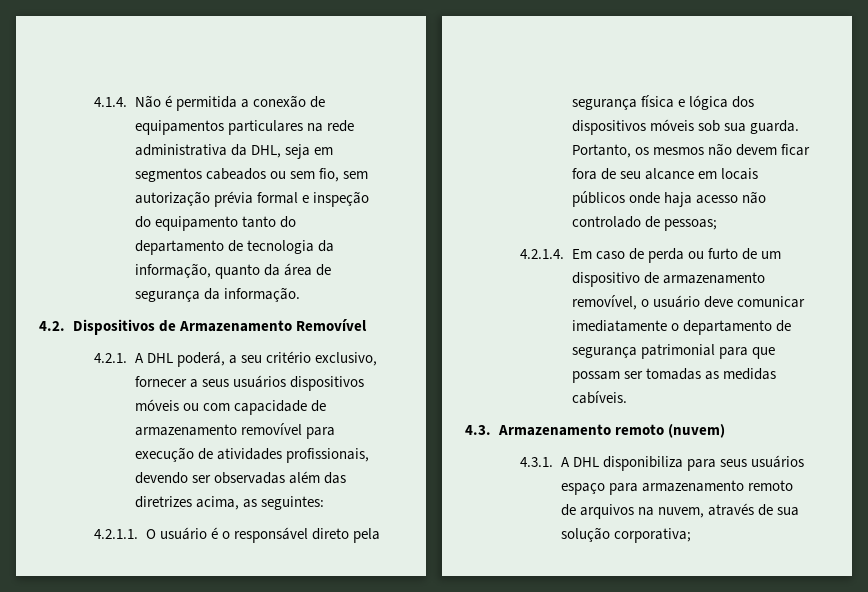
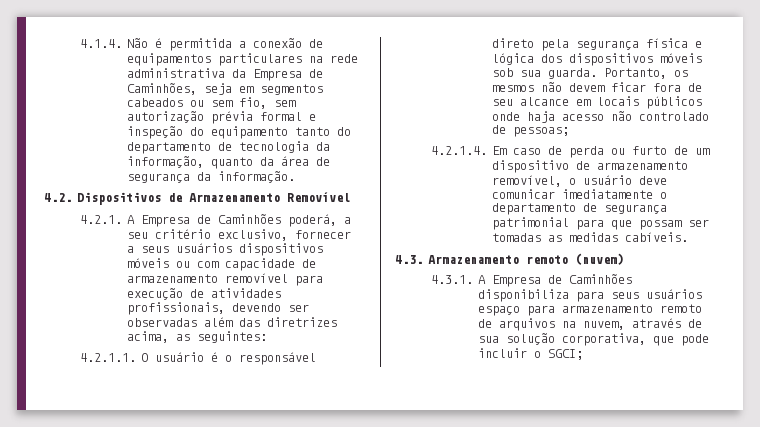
- 4.1.4. Não é permitida a conexão de equipamentos particulares na rede administrativa da DHL, seja em segmentos cabeados ou sem fio, sem autorização prévia formal e inspeção do equipamento tanto do departamento de tecnologia da informação, quanto da área de segurança da informação.
+ 4.1.4. Não é permitida a conexão de equipamentos particulares na rede administrativa da Empresa de Caminhões, seja em segmentos cabeados ou sem fio, sem autorização prévia formal e inspeção do equipamento tanto do departamento de tecnologia da informação, quanto da área de segurança da informação.
- 4.2.1. A DHL poderá, a seu critério exclusivo, fornecer a seus usuários dispositivos móveis ou com capacidade de armazenamento removível para execução de atividades profissionais, devendo ser observadas além das diretrizes acima, as seguintes:
+ 4.2.1. A Empresa de Caminhões poderá, a seu critério exclusivo, fornecer a seus usuários dispositivos móveis ou com capacidade de armazenamento removível para execução de atividades profissionais, devendo ser observadas além das diretrizes acima, as seguintes:
- 4.3.1. A DHL disponibiliza para seus usuários espaço para armazenamento remoto de arquivos na nuvem, através de sua solução corporativa;
+ 4.3.1. A Empresa de Caminhões disponibiliza para seus usuários espaço para armazenamento remoto de arquivos na nuvem, através de sua solução corporativa, que pode incluir o SGCI;

